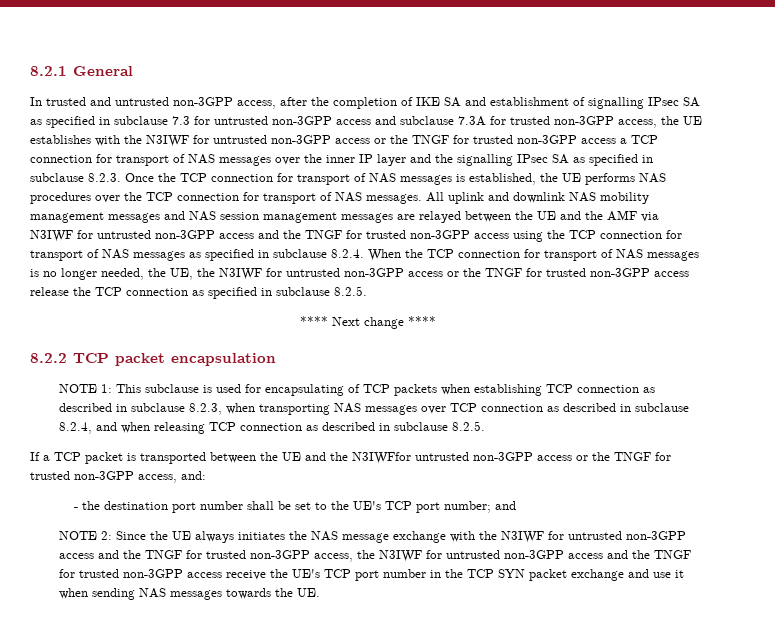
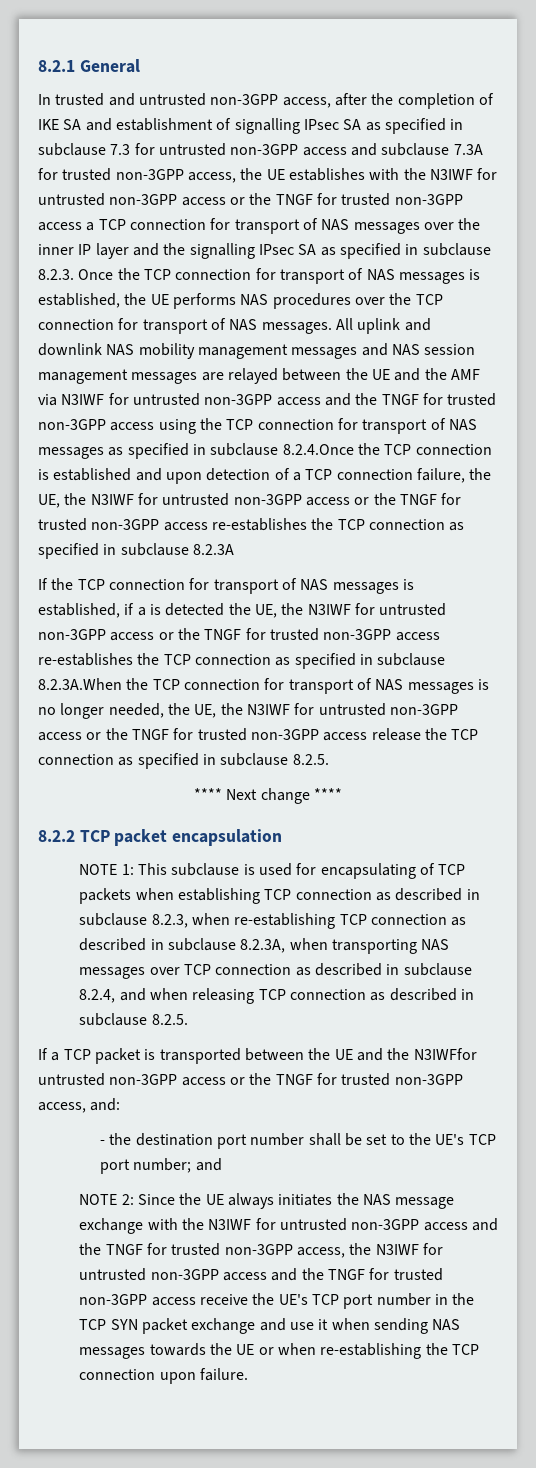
- All uplink and downlink NAS mobility management messages and NAS session management messages are relayed between the UE and the AMF via N3IWF for untrusted non-3GPP access and the TNGF for trusted non-3GPP access using the TCP connection for transport of NAS messages as specified in subclause 8.2.4. When the TCP connection for transport of NAS messages is no longer needed, the UE, the N3IWF for untrusted non-3GPP access or the TNGF for trusted non-3GPP access release the TCP connection as specified in subclause 8.2.5.
+ All uplink and downlink NAS mobility management messages and NAS session management messages are relayed between the UE and the AMF via N3IWF for untrusted non-3GPP access and the TNGF for trusted non-3GPP access using the TCP connection for transport of NAS messages as specified in subclause 8.2.4.Once the TCP connection is established and upon detection of a TCP connection failure, the UE, the N3IWF for untrusted non-3GPP access or the TNGF for trusted non-3GPP access re-establishes the TCP connection as specified in subclause 8.2.3A
+ If the TCP connection for transport of NAS messages is established, if a is detected the UE, the N3IWF for untrusted non-3GPP access or the TNGF for trusted non-3GPP access re-establishes the TCP connection as specified in subclause 8.2.3A.When the TCP connection for transport of NAS messages is no longer needed, the UE, the N3IWF for untrusted non-3GPP access or the TNGF for trusted non-3GPP access release the TCP connection as specified in subclause 8.2.5.
- NOTE 1: This subclause is used for encapsulating of TCP packets when establishing TCP connection as described in subclause 8.2.3, when transporting NAS messages over TCP connection as described in subclause 8.2.4, and when releasing TCP connection as described in subclause 8.2.5.
+ NOTE 1: This subclause is used for encapsulating of TCP packets when establishing TCP connection as described in subclause 8.2.3, when re-establishing TCP connection as described in subclause 8.2.3A, when transporting NAS messages over TCP connection as described in subclause 8.2.4, and when releasing TCP connection as described in subclause 8.2.5.
- NOTE 2: Since the UE always initiates the NAS message exchange with the N3IWF for untrusted non-3GPP access and the TNGF for trusted non-3GPP access, the N3IWF for untrusted non-3GPP access and the TNGF for trusted non-3GPP access receive the UE's TCP port number in the TCP SYN packet exchange and use it when sending NAS messages towards the UE.
+ NOTE 2: Since the UE always initiates the NAS message exchange with the N3IWF for untrusted non-3GPP access and the TNGF for trusted non-3GPP access, the N3IWF for untrusted non-3GPP access and the TNGF for trusted non-3GPP access receive the UE's TCP port number in the TCP SYN packet exchange and use it when sending NAS messages towards the UE or when re-establishing the TCP connection upon failure.

